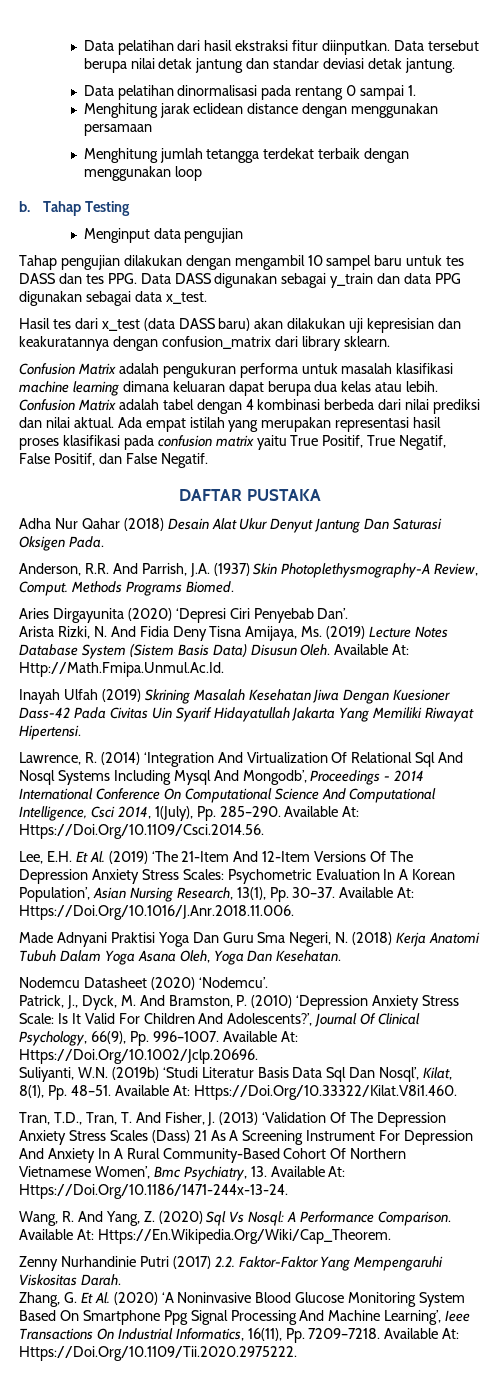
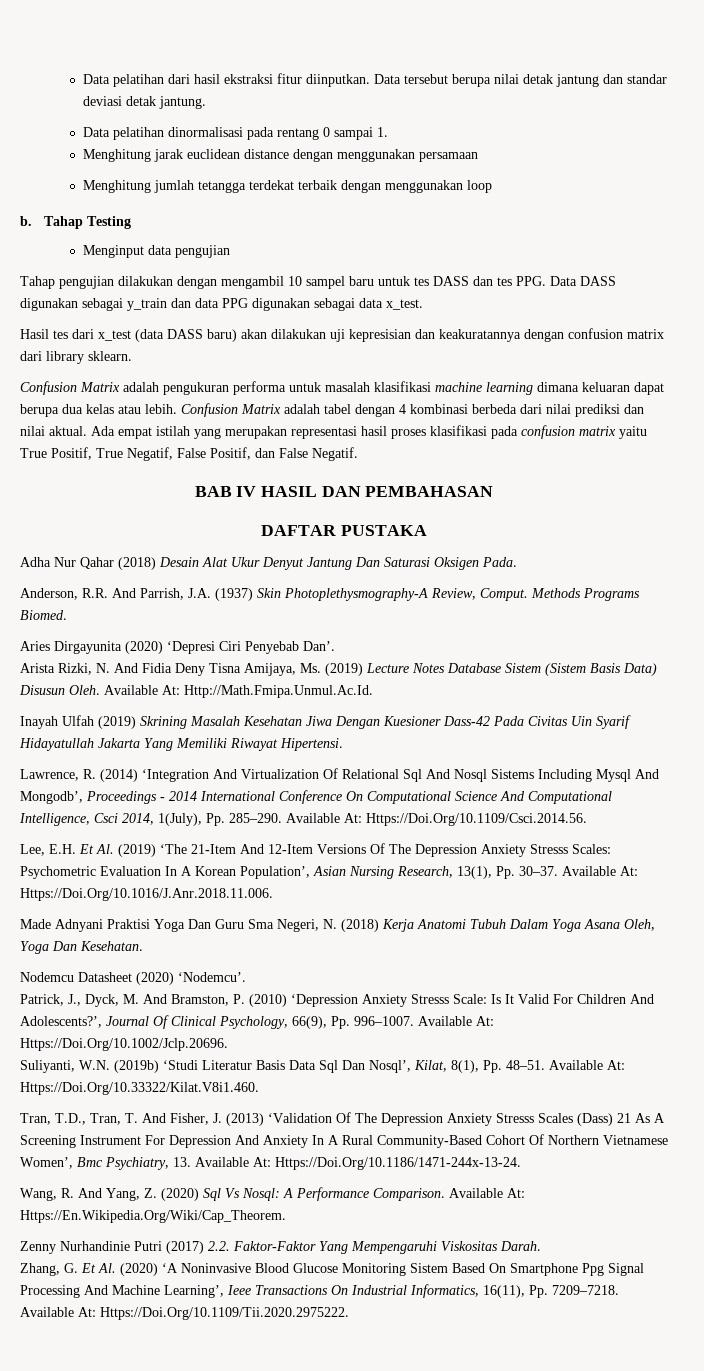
- Menghitung jarak eclidean distance dengan menggunakan persamaan
+ Menghitung jarak euclidean distance dengan menggunakan persamaan
- Hasil tes dari x_test (data DASS baru) akan dilakukan uji kepresisian dan keakuratannya dengan confusion_matrix dari library sklearn.
+ Hasil tes dari x_test (data DASS baru) akan dilakukan uji kepresisian dan keakuratannya dengan confusion matrix dari library sklearn.
+ BAB IV HASIL DAN PEMBAHASAN
- Arista Rizki, N. And Fidia Deny Tisna Amijaya, Ms. (2019) Lecture Notes Database System (Sistem Basis Data) Disusun Oleh.
+ Arista Rizki, N. And Fidia Deny Tisna Amijaya, Ms. (2019) Lecture Notes Database Sistem (Sistem Basis Data) Disusun Oleh.
- Lawrence, R. (2014) ‘Integration And Virtualization Of Relational Sql And Nosql Systems Including Mysql And Mongodb’, Proceedings - 2014 International Conference On Computational Science And Computational Intelligence, Csci 2014, 1(July), Pp. 285–290.
+ Lawrence, R. (2014) ‘Integration And Virtualization Of Relational Sql And Nosql Sistems Including Mysql And Mongodb’, Proceedings - 2014 International Conference On Computational Science And Computational Intelligence, Csci 2014, 1(July), Pp. 285–290.
- Lee, E.H. Et Al. (2019) ‘The 21-Item And 12-Item Versions Of The Depression Anxiety Stress Scales: Psychometric Evaluation In A Korean Population’, Asian Nursing Research, 13(1), Pp. 30–37.
+ Lee, E.H. Et Al. (2019) ‘The 21-Item And 12-Item Versions Of The Depression Anxiety Stresss Scales: Psychometric Evaluation In A Korean Population’, Asian Nursing Research, 13(1), Pp. 30–37.
- Patrick, J., Dyck, M. And Bramston, P. (2010) ‘Depression Anxiety Stress Scale: Is It Valid For Children And Adolescents?’, Journal Of Clinical Psychology, 66(9), Pp. 996–1007.
+ Patrick, J., Dyck, M. And Bramston, P. (2010) ‘Depression Anxiety Stresss Scale: Is It Valid For Children And Adolescents?’, Journal Of Clinical Psychology, 66(9), Pp. 996–1007.
- Tran, T.D., Tran, T. And Fisher, J. (2013) ‘Validation Of The Depression Anxiety Stress Scales (Dass) 21 As A Screening Instrument For Depression And Anxiety In A Rural Community-Based Cohort Of Northern Vietnamese Women’, Bmc Psychiatry, 13. Available At: Https://Doi.Org/10.1186/1471-244x-13-24.
+ Tran, T.D., Tran, T. And Fisher, J. (2013) ‘Validation Of The Depression Anxiety Stresss Scales (Dass) 21 As A Screening Instrument For Depression And Anxiety In A Rural Community-Based Cohort Of Northern Vietnamese Women’, Bmc Psychiatry, 13. Available At: Https://Doi.Org/10.1186/1471-244x-13-24.
- Zhang, G. Et Al. (2020) ‘A Noninvasive Blood Glucose Monitoring System Based On Smartphone Ppg Signal Processing And Machine Learning’, Ieee Transactions On Industrial Informatics, 16(11), Pp. 7209–7218.
+ Zhang, G. Et Al. (2020) ‘A Noninvasive Blood Glucose Monitoring Sistem Based On Smartphone Ppg Signal Processing And Machine Learning’, Ieee Transactions On Industrial Informatics, 16(11), Pp. 7209–7218.

